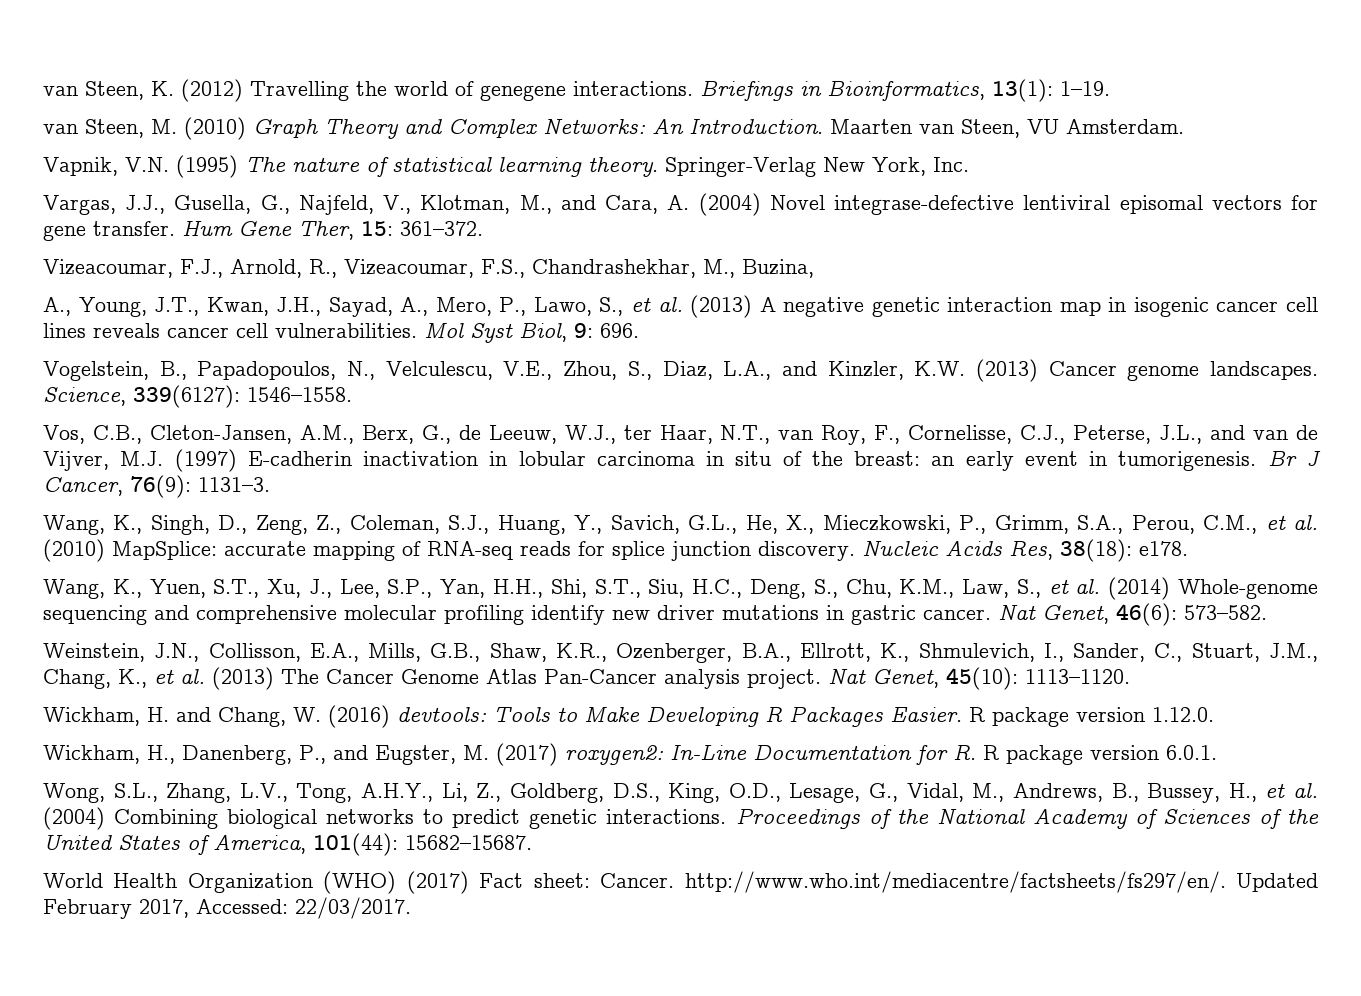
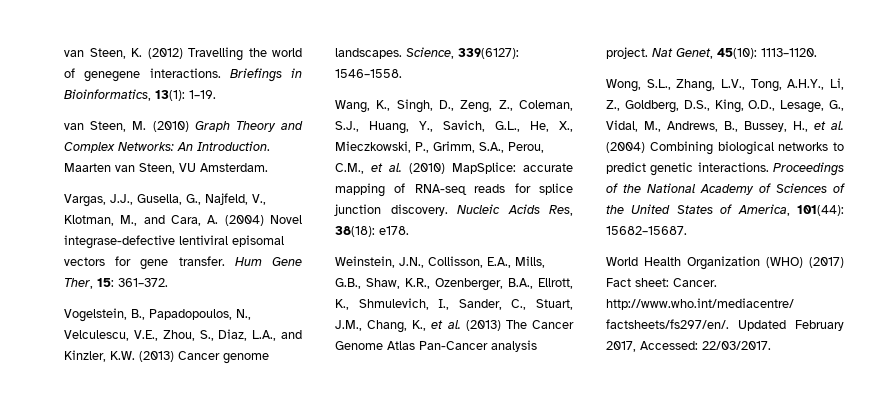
- Vapnik, V.N. (1995) The nature of statistical learning theory. Springer-Verlag New York, Inc.
- Vizeacoumar, F.J., Arnold, R., Vizeacoumar, F.S., Chandrashekhar, M., Buzina,
- A., Young, J.T., Kwan, J.H., Sayad, A., Mero, P., Lawo, S., et al. (2013) A negative genetic interaction map in isogenic cancer cell lines reveals cancer cell vulnerabilities. Mol Syst Biol, 9: 696.
- Vos, C.B., Cleton-Jansen, A.M., Berx, G., de Leeuw, W.J., ter Haar, N.T., van Roy, F., Cornelisse, C.J., Peterse, J.L., and van de Vijver, M.J. (1997) E-cadherin inactivation in lobular carcinoma in situ of the breast: an early event in tumorigenesis. Br J Cancer, 76(9): 1131–3.
- Wang, K., Yuen, S.T., Xu, J., Lee, S.P., Yan, H.H., Shi, S.T., Siu, H.C., Deng, S., Chu, K.M., Law, S., et al. (2014) Whole-genome sequencing and comprehensive molecular profiling identify new driver mutations in gastric cancer. Nat Genet, 46(6): 573–582.
- Wickham, H. and Chang, W. (2016) devtools: Tools to Make Developing R Packages Easier. R package version 1.12.0.
- Wickham, H., Danenberg, P., and Eugster, M. (2017) roxygen2: In-Line Documentation for R. R package version 6.0.1.

